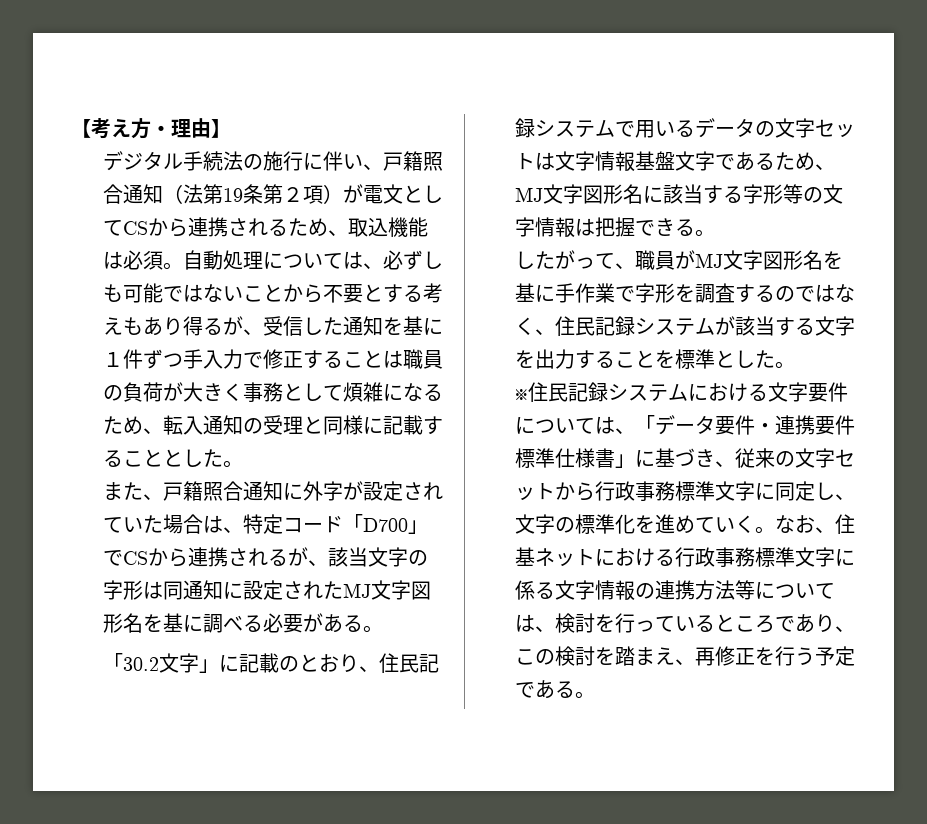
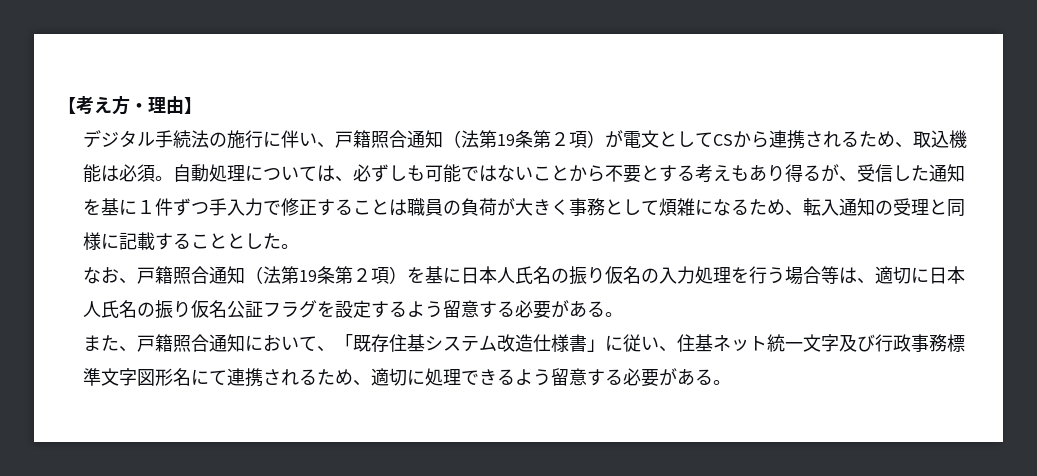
+ なお、戸籍照合通知（法第19条第２項）を基に日本人氏名の振り仮名の入力処理を行う場合等は、適切に日本人氏名の振り仮名公証フラグを設定するよう留意する必要がある。
- また、戸籍照合通知に外字が設定されていた場合は、特定コード「D700」でCSから連携されるが、該当文字の字形は同通知に設定されたMJ文字図形名を基に調べる必要がある。
- 「30.2文字」に記載のとおり、住民記録システムで用いるデータの文字セットは文字情報基盤文字であるため、MJ文字図形名に該当する字形等の文字情報は把握できる。
- したがって、職員がMJ文字図形名を基に手作業で字形を調査するのではなく、住民記録システムが該当する文字を出力することを標準とした。
- ※住民記録システムにおける文字要件については、「データ要件・連携要件標準仕様書」に基づき、従来の文字セットから行政事務標準文字に同定し、文字の標準化を進めていく。なお、住基ネットにおける行政事務標準文字に係る文字情報の連携方法等については、検討を行っているところであり、この検討を踏まえ、再修正を行う予定である。
+ また、戸籍照合通知において、「既存住基システム改造仕様書」に従い、住基ネット統一文字及び行政事務標準文字図形名にて連携されるため、適切に処理できるよう留意する必要がある。

